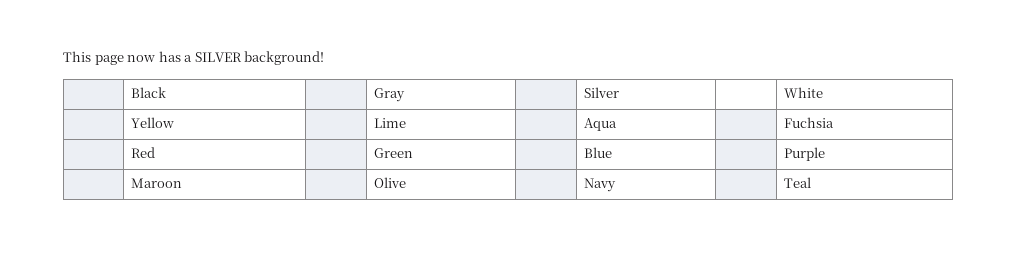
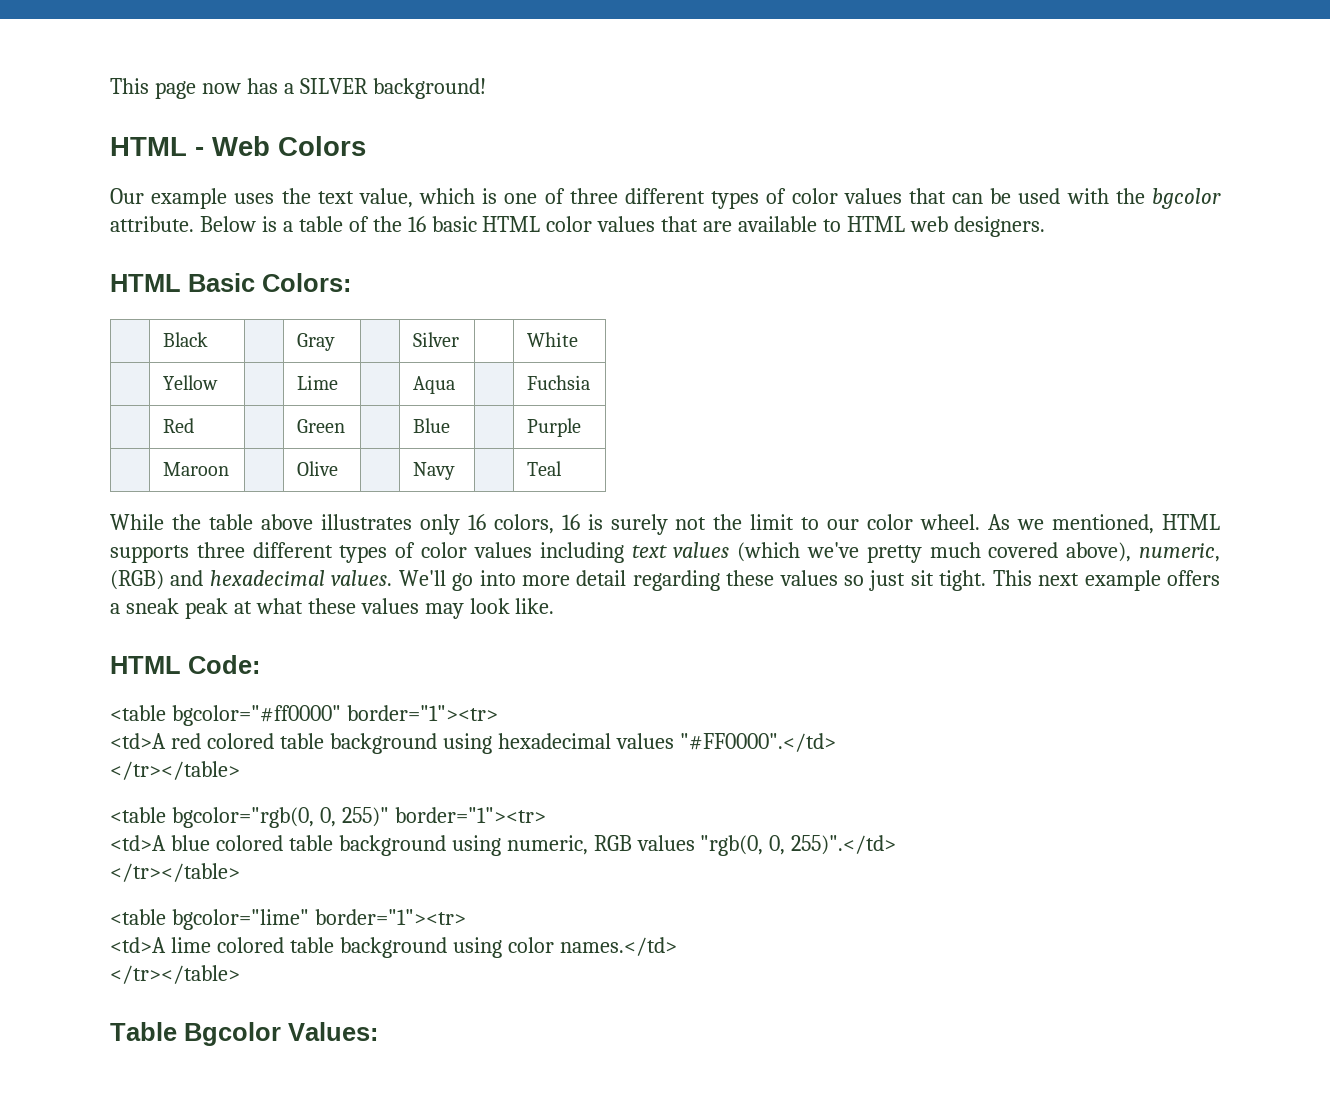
+ HTML - Web Colors
+ Our example uses the text value, which is one of three different types of color values that can be used with the bgcolor attribute. Below is a table of the 16 basic HTML color values that are available to HTML web designers.
+ HTML Basic Colors:
+ While the table above illustrates only 16 colors, 16 is surely not the limit to our color wheel. As we mentioned, HTML supports three different types of color values including text values (which we've pretty much covered above), numeric, (RGB) and hexadecimal values. We'll go into more detail regarding these values so just sit tight. This next example offers a sneak peak at what these values may look like.
+ HTML Code:
+ <table bgcolor="#ff0000" border="1"><tr>
+ <td>A red colored table background using hexadecimal values "#FF0000".</td>
+ </tr></table>
+ <table bgcolor="rgb(0, 0, 255)" border="1"><tr>
+ <td>A blue colored table background using numeric, RGB values "rgb(0, 0, 255)".</td>
+ </tr></table>
+ <table bgcolor="lime" border="1"><tr>
+ <td>A lime colored table background using color names.</td>
+ </tr></table>
+ Table Bgcolor Values:

